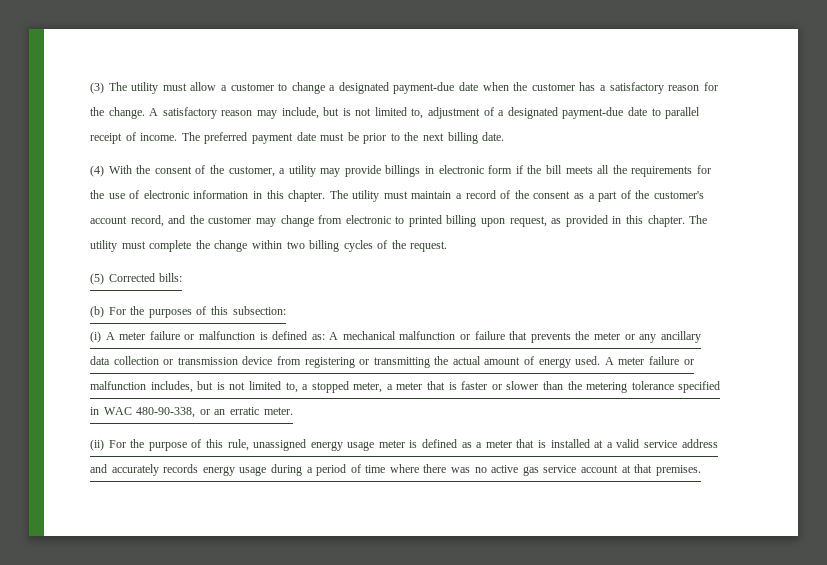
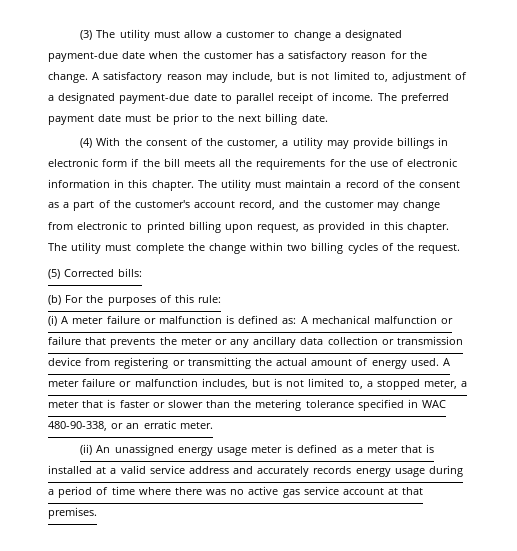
- (b) For the purposes of this subsection:
+ (b) For the purposes of this rule:
- (ii) For the purpose of this rule, unassigned energy usage meter is defined as a meter that is installed at a valid service address and accurately records energy usage during a period of time where there was no active gas service account at that premises.
+ (ii) An unassigned energy usage meter is defined as a meter that is installed at a valid service address and accurately records energy usage during a period of time where there was no active gas service account at that premises.

